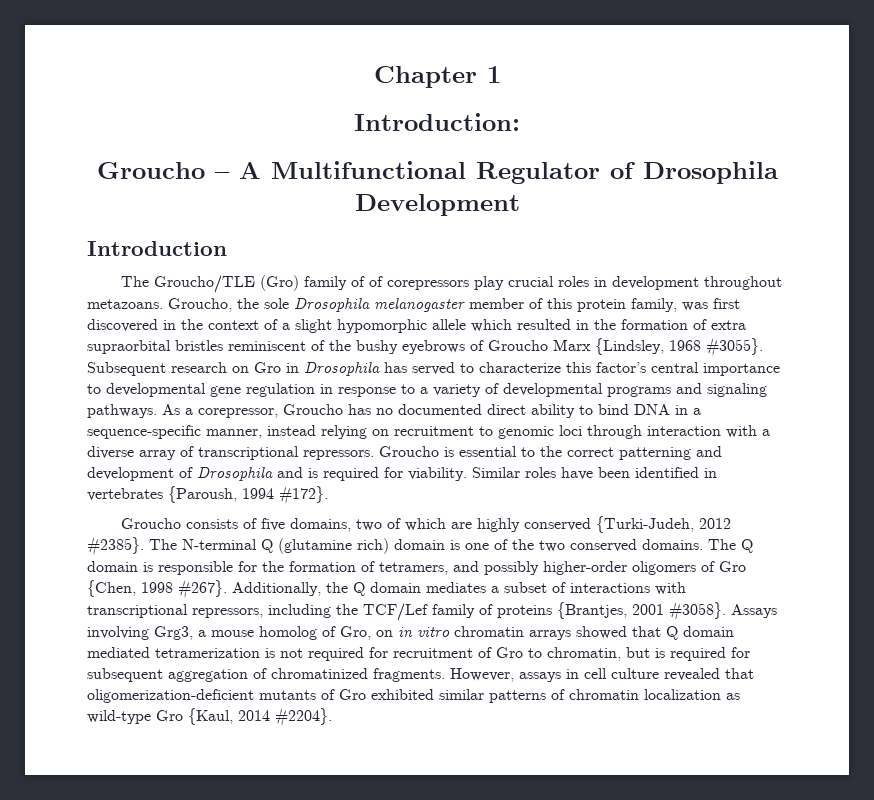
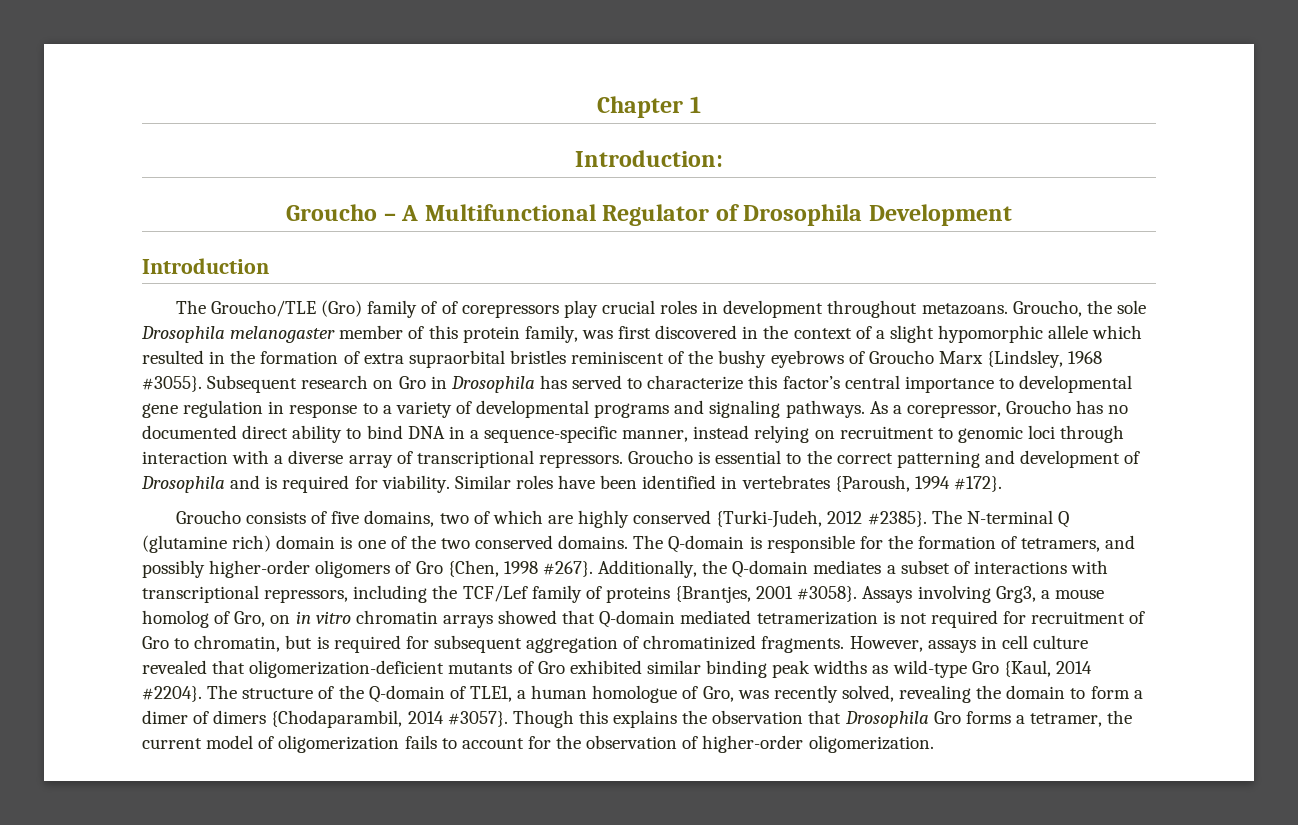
- The Q domain is responsible for the formation of tetramers, and possibly higher-order oligomers of Gro {Chen, 1998 #267}.
+ The Q-domain is responsible for the formation of tetramers, and possibly higher-order oligomers of Gro {Chen, 1998 #267}.
- Additionally, the Q domain mediates a subset of interactions with transcriptional repressors, including the TCF/Lef family of proteins {Brantjes, 2001 #3058}.
+ Additionally, the Q-domain mediates a subset of interactions with transcriptional repressors, including the TCF/Lef family of proteins {Brantjes, 2001 #3058}.
- Assays involving Grg3, a mouse homolog of Gro, on in vitro chromatin arrays showed that Q domain mediated tetramerization is not required for recruitment of Gro to chromatin, but is required for subsequent aggregation of chromatinized fragments.
+ Assays involving Grg3, a mouse homolog of Gro, on in vitro chromatin arrays showed that Q-domain mediated tetramerization is not required for recruitment of Gro to chromatin, but is required for subsequent aggregation of chromatinized fragments.
- However, assays in cell culture revealed that oligomerization-deficient mutants of Gro exhibited similar patterns of chromatin localization as wild-type Gro {Kaul, 2014 #2204}.
+ However, assays in cell culture revealed that oligomerization-deficient mutants of Gro exhibited similar binding peak widths as wild-type Gro {Kaul, 2014 #2204}.
+ The structure of the Q-domain of TLE1, a human homologue of Gro, was recently solved, revealing the domain to form a dimer of dimers {Chodaparambil, 2014 #3057}. Though this explains the observation that Drosophila Gro forms a tetramer, the current model of oligomerization fails to account for the observation of higher-order oligomerization.

